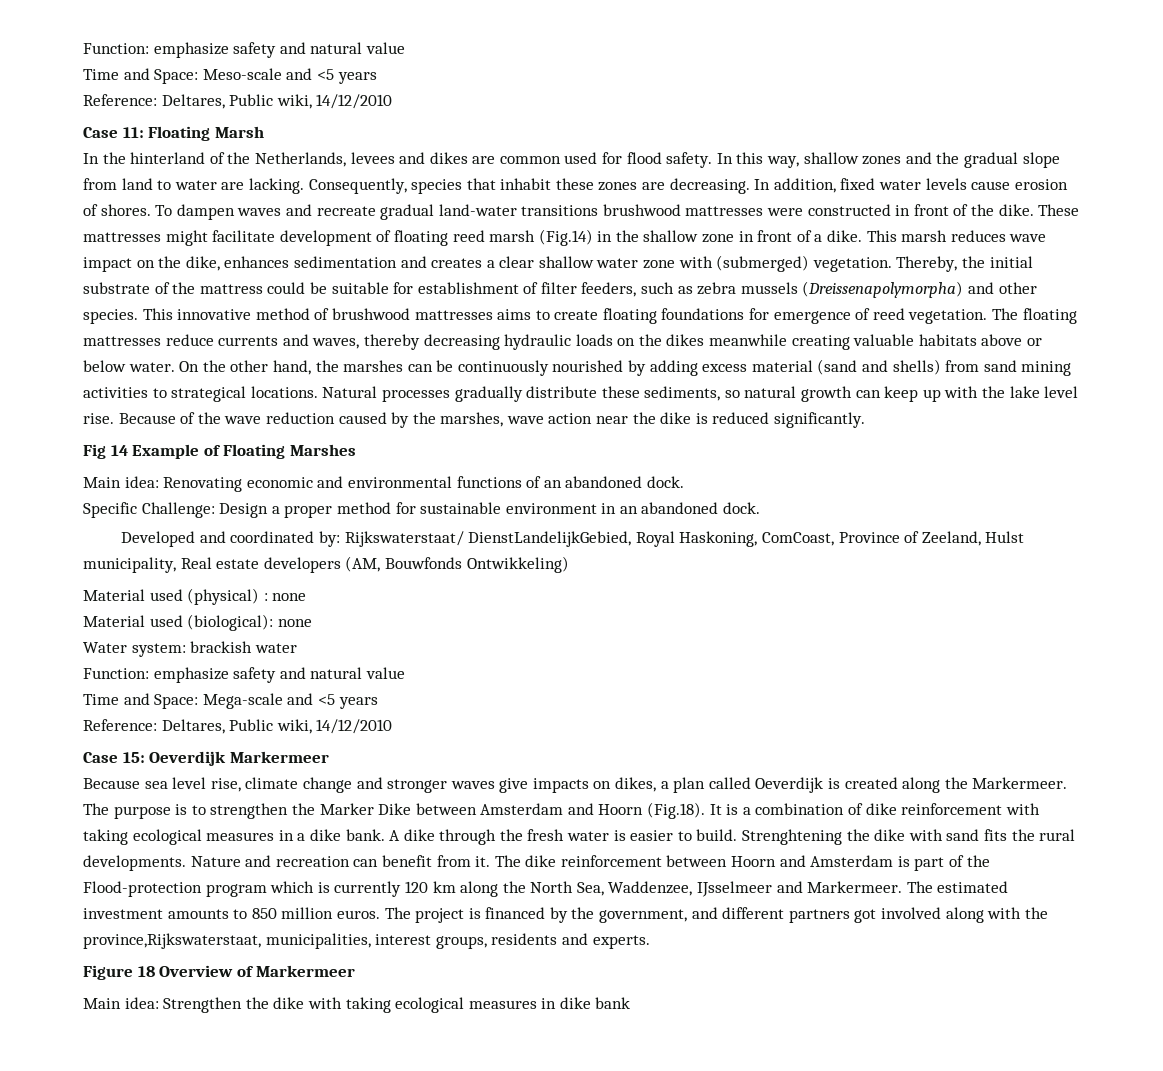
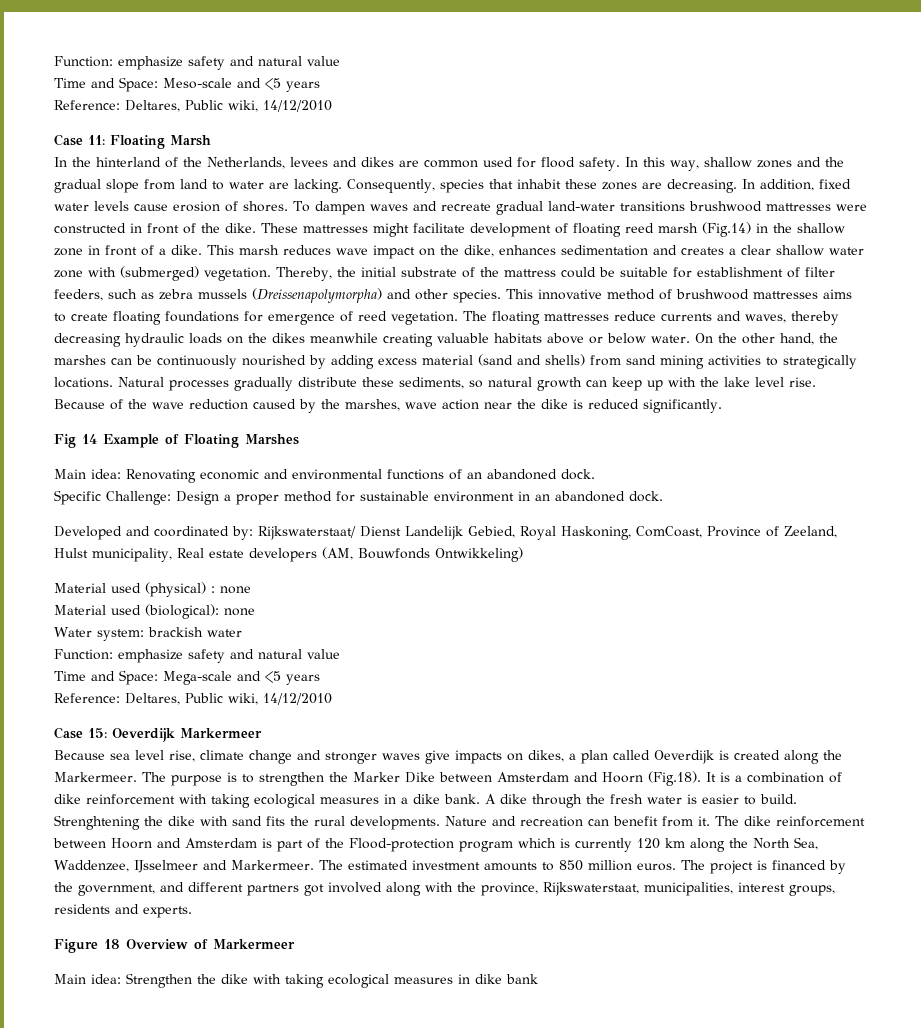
- On the other hand, the marshes can be continuously nourished by adding excess material (sand and shells) from sand mining activities to strategical locations.
+ On the other hand, the marshes can be continuously nourished by adding excess material (sand and shells) from sand mining activities to strategically locations.
- Developed and coordinated by: Rijkswaterstaat/ DienstLandelijkGebied, Royal Haskoning, ComCoast, Province of Zeeland, Hulst municipality, Real estate developers (AM, Bouwfonds Ontwikkeling)
+ Developed and coordinated by: Rijkswaterstaat/ Dienst Landelijk Gebied, Royal Haskoning, ComCoast, Province of Zeeland, Hulst municipality, Real estate developers (AM, Bouwfonds Ontwikkeling)
- The project is financed by the government, and different partners got involved along with the province,Rijkswaterstaat, municipalities, interest groups, residents and experts.
+ The project is financed by the government, and different partners got involved along with the province, Rijkswaterstaat, municipalities, interest groups, residents and experts.

